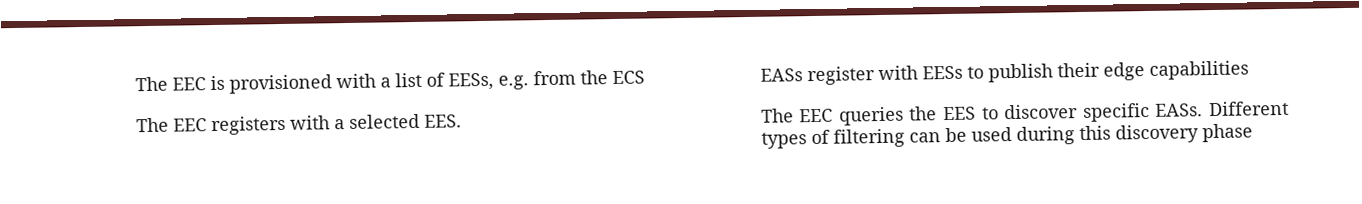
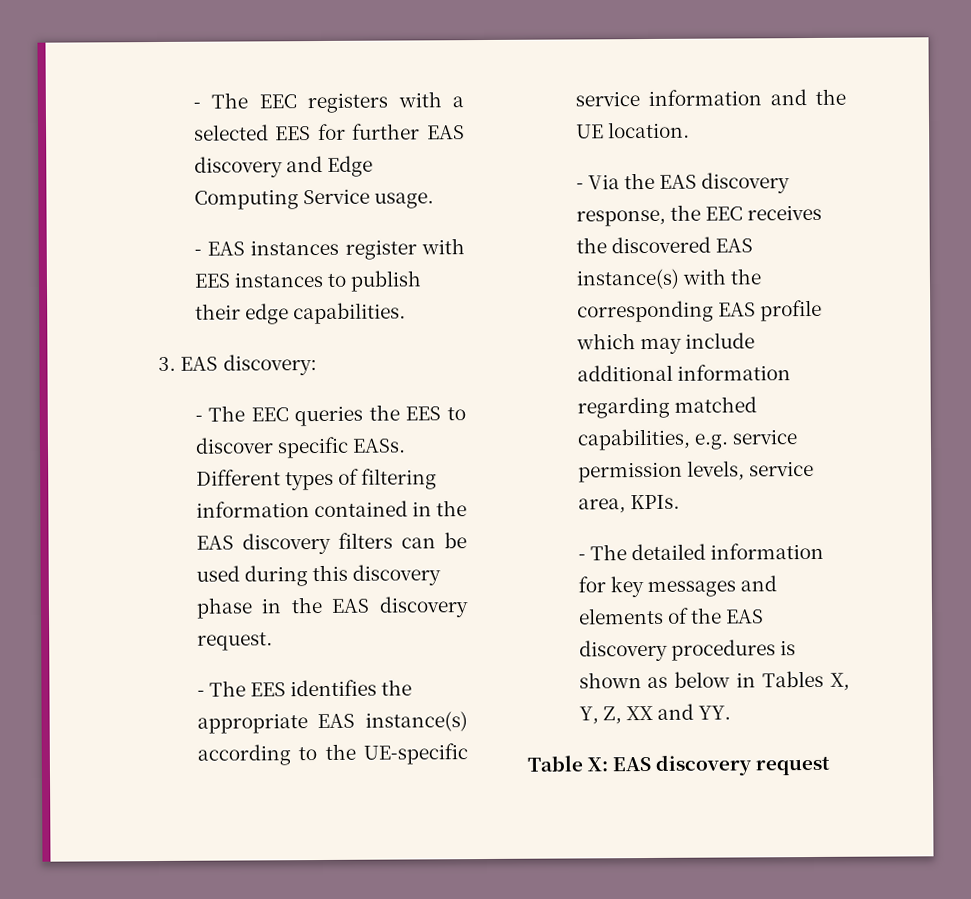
- The EEC is provisioned with a list of EESs, e.g. from the ECS
- The EEC registers with a selected EES.
- EASs register with EESs to publish their edge capabilities
- The EEC queries the EES to discover specific EASs.
+ - The EEC registers with a selected EES for further EAS discovery and Edge Computing Service usage.
+ - EAS instances register with EES instances to publish their edge capabilities.
+ 3. EAS discovery:
+ - The EEC queries the EES to discover specific EASs.
- Different types of filtering can be used during this discovery phase
+ Different types of filtering information contained in the EAS discovery filters can be used during this discovery phase in the EAS discovery request.
+ - The EES identifies the appropriate EAS instance(s) according to the UE-specific service information and the UE location.
+ - Via the EAS discovery response, the EEC receives the discovered EAS instance(s) with the corresponding EAS profile which may include additional information regarding matched capabilities, e.g. service permission levels, service area, KPIs.
+ - The detailed information for key messages and elements of the EAS discovery procedures is shown as below in Tables X, Y, Z, XX and YY.
+ Table X: EAS discovery request

